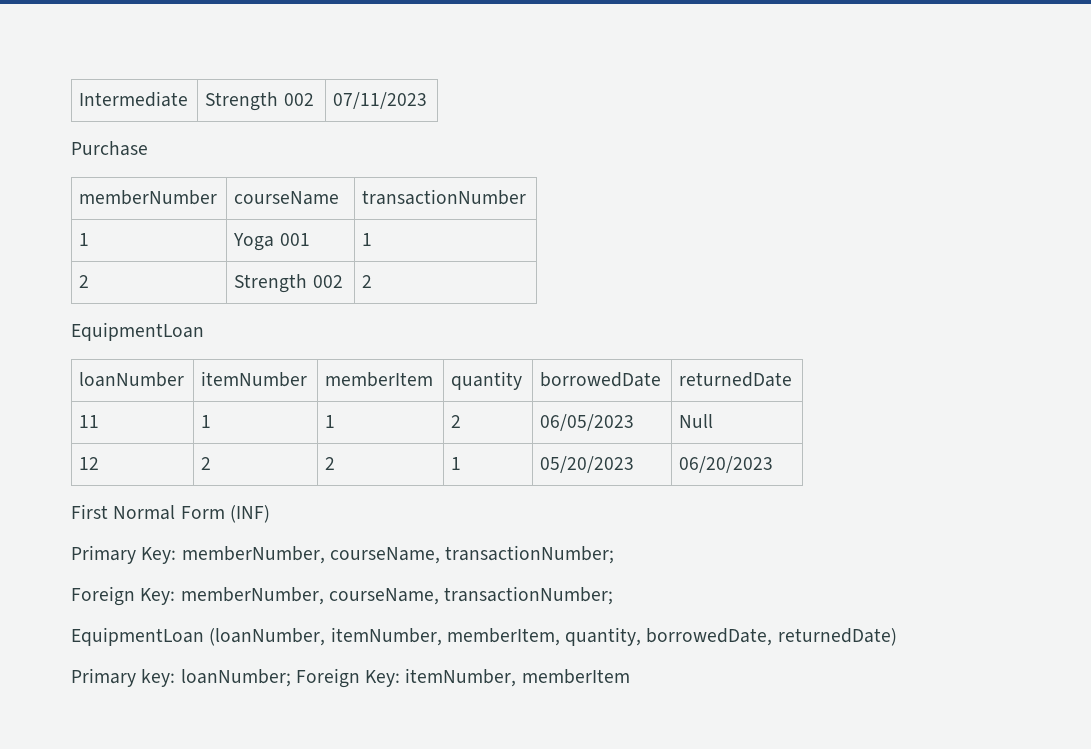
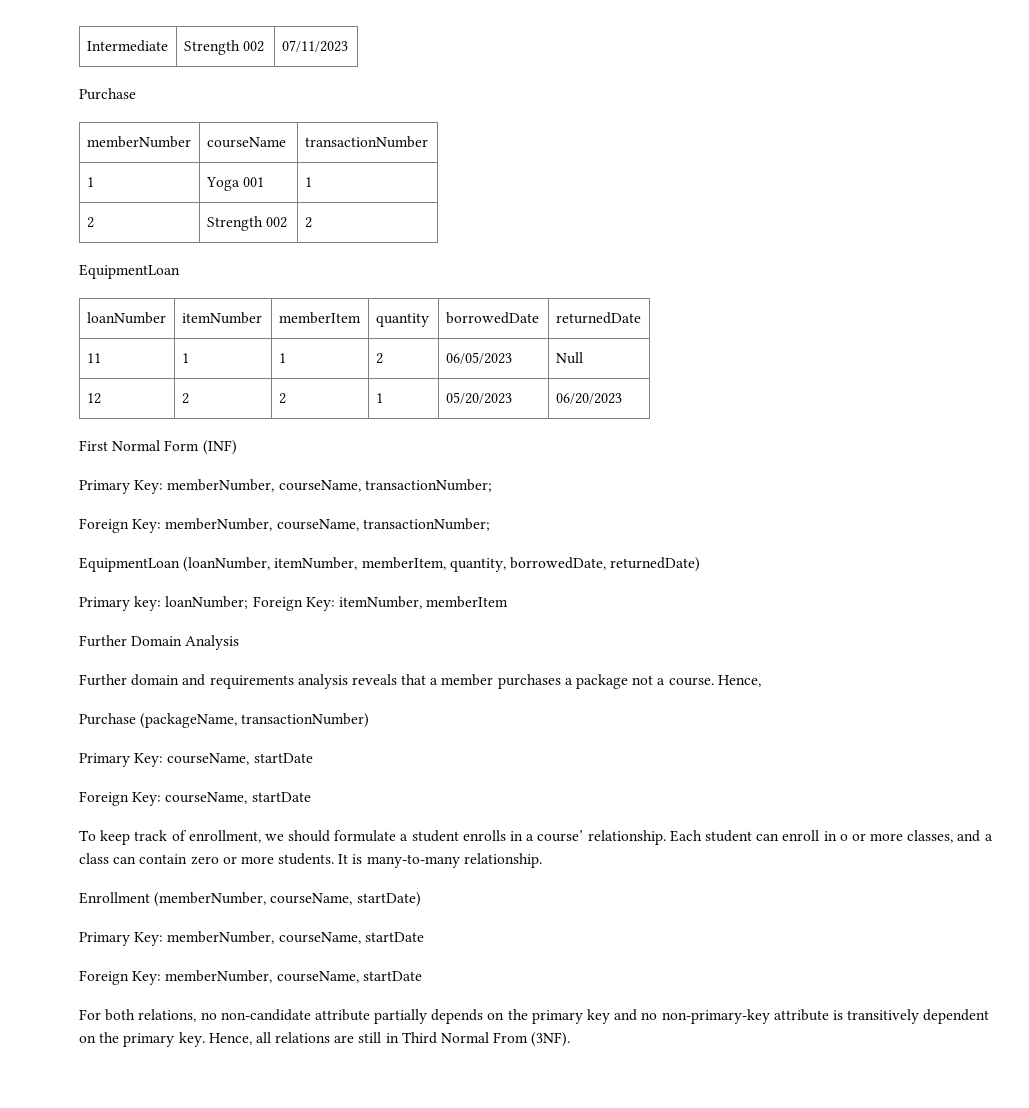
+ Further Domain Analysis
+ Further domain and requirements analysis reveals that a member purchases a package not a course. Hence,
+ Purchase (packageName, transactionNumber)
+ Primary Key: courseName, startDate
+ Foreign Key: courseName, startDate
+ To keep track of enrollment, we should formulate a student enrolls in a course’ relationship. Each student can enroll in o or more classes, and a class can contain zero or more students. It is many-to-many relationship.
+ Enrollment (memberNumber, courseName, startDate)
+ Primary Key: memberNumber, courseName, startDate
+ Foreign Key: memberNumber, courseName, startDate
+ For both relations, no non-candidate attribute partially depends on the primary key and no non-primary-key attribute is transitively dependent on the primary key. Hence, all relations are still in Third Normal From (3NF).

